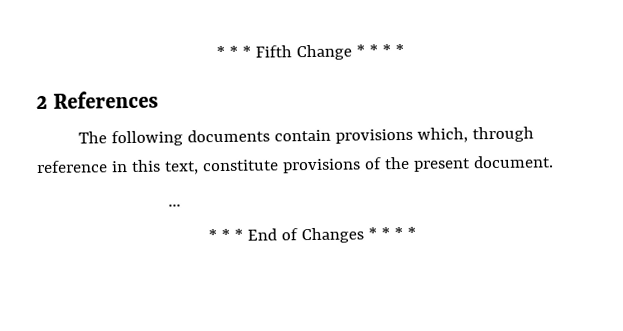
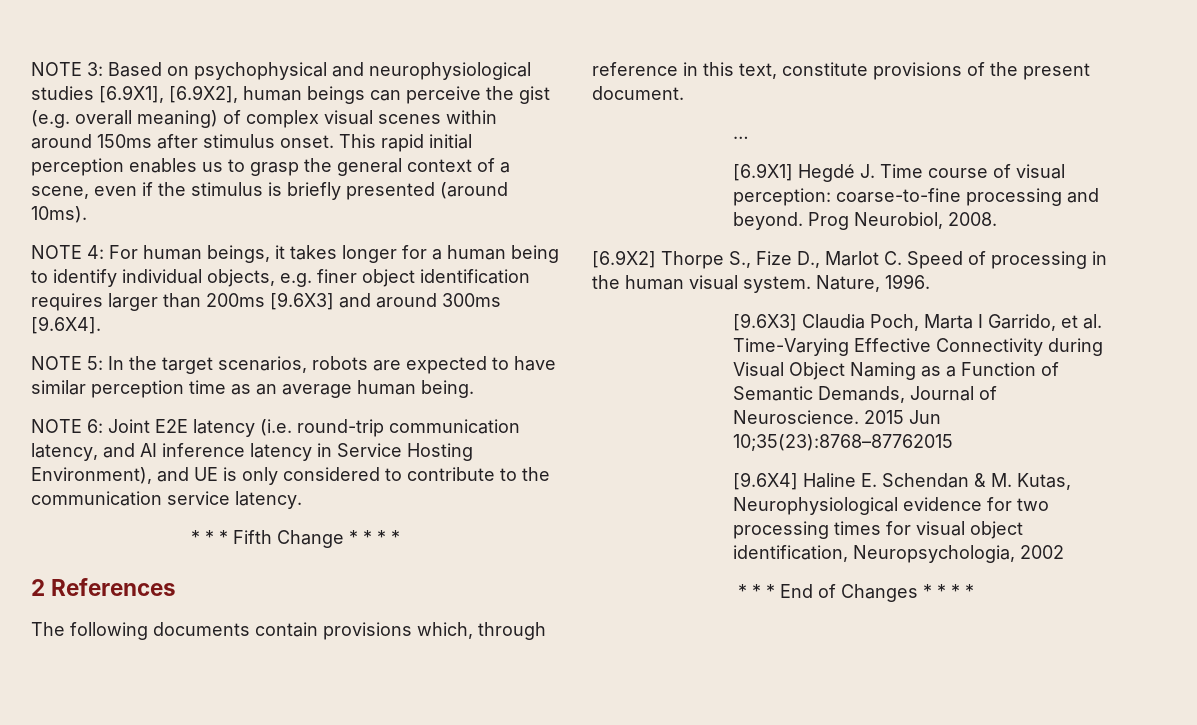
+ NOTE 3: Based on psychophysical and neurophysiological studies [6.9X1], [6.9X2], human beings can perceive the gist (e.g. overall meaning) of complex visual scenes within around 150ms after stimulus onset. This rapid initial perception enables us to grasp the general context of a scene, even if the stimulus is briefly presented (around 10ms).
+ NOTE 4: For human beings, it takes longer for a human being to identify individual objects, e.g. finer object identification requires larger than 200ms [9.6X3] and around 300ms [9.6X4].
+ NOTE 5: In the target scenarios, robots are expected to have similar perception time as an average human being.
+ NOTE 6: Joint E2E latency (i.e. round-trip communication latency, and AI inference latency in Service Hosting Environment), and UE is only considered to contribute to the communication service latency.
+ [6.9X1] Hegdé J. Time course of visual perception: coarse-to-fine processing and beyond. Prog Neurobiol, 2008.
+ [6.9X2] Thorpe S., Fize D., Marlot C. Speed of processing in the human visual system. Nature, 1996.
+ [9.6X3] Claudia Poch, Marta I Garrido, et al. Time-Varying Effective Connectivity during Visual Object Naming as a Function of Semantic Demands, Journal of Neuroscience. 2015 Jun 10;35(23):8768–87762015
+ [9.6X4] Haline E. Schendan & M. Kutas, Neurophysiological evidence for two processing times for visual object identification, Neuropsychologia, 2002

